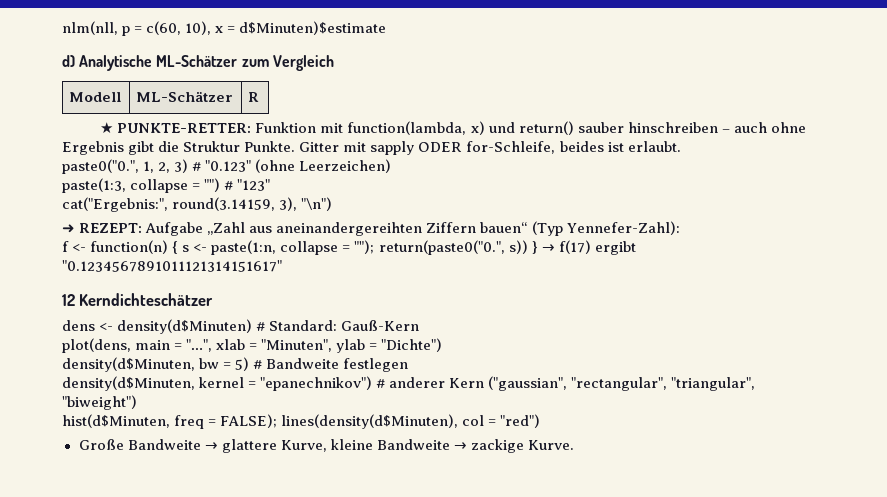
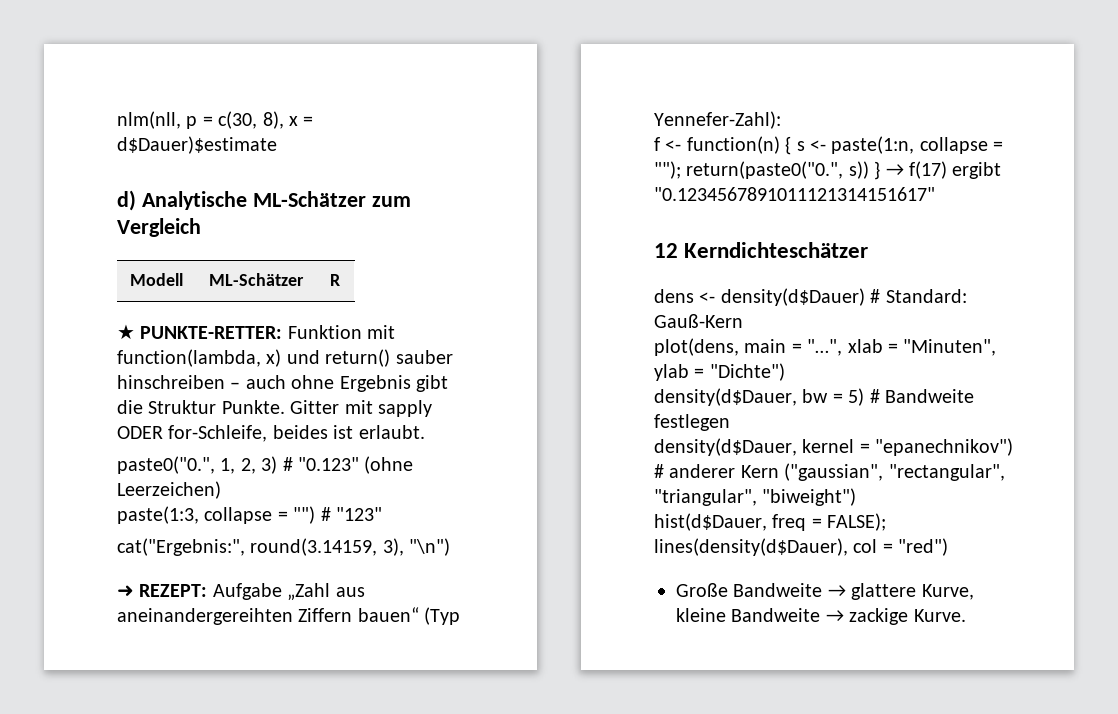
- nlm(nll, p = c(60, 10), x = d$Minuten)$estimate
+ nlm(nll, p = c(30, 8), x = d$Dauer)$estimate
- dens <- density(d$Minuten) # Standard: Gauß-Kern
+ dens <- density(d$Dauer) # Standard: Gauß-Kern
- density(d$Minuten, bw = 5) # Bandweite festlegen
+ density(d$Dauer, bw = 5) # Bandweite festlegen
- density(d$Minuten, kernel = "epanechnikov") # anderer Kern ("gaussian", "rectangular", "triangular", "biweight")
+ density(d$Dauer, kernel = "epanechnikov") # anderer Kern ("gaussian", "rectangular", "triangular", "biweight")
- hist(d$Minuten, freq = FALSE); lines(density(d$Minuten), col = "red")
+ hist(d$Dauer, freq = FALSE); lines(density(d$Dauer), col = "red")

